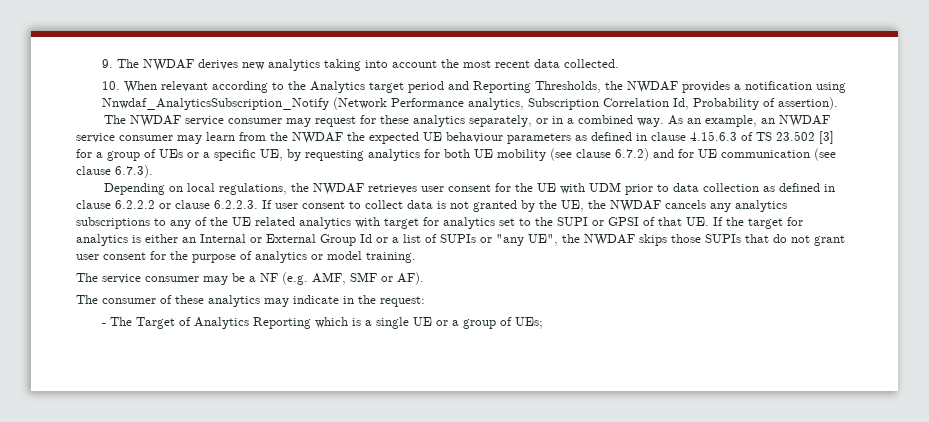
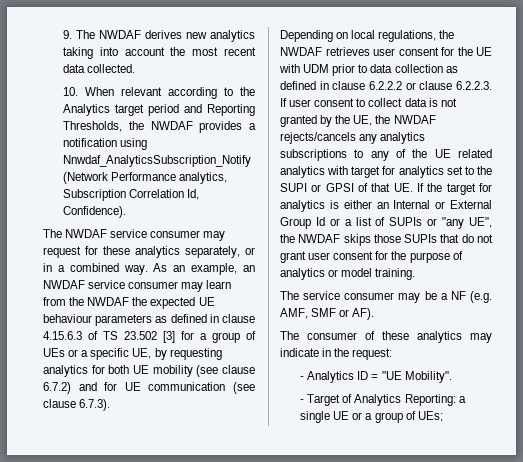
- 10. When relevant according to the Analytics target period and Reporting Thresholds, the NWDAF provides a notification using Nnwdaf_AnalyticsSubscription_Notify (Network Performance analytics, Subscription Correlation Id, Probability of assertion).
+ 10. When relevant according to the Analytics target period and Reporting Thresholds, the NWDAF provides a notification using Nnwdaf_AnalyticsSubscription_Notify (Network Performance analytics, Subscription Correlation Id, Confidence).
- Depending on local regulations, the NWDAF retrieves user consent for the UE with UDM prior to data collection as defined in clause 6.2.2.2 or clause 6.2.2.3. If user consent to collect data is not granted by the UE, the NWDAF cancels any analytics subscriptions to any of the UE related analytics with target for analytics set to the SUPI or GPSI of that UE. If the target for analytics is either an Internal or External Group Id or a list of SUPIs or "any UE", the NWDAF skips those SUPIs that do not grant user consent for the purpose of analytics or model training.
+ Depending on local regulations, the NWDAF retrieves user consent for the UE with UDM prior to data collection as defined in clause 6.2.2.2 or clause 6.2.2.3. If user consent to collect data is not granted by the UE, the NWDAF rejects/cancels any analytics subscriptions to any of the UE related analytics with target for analytics set to the SUPI or GPSI of that UE. If the target for analytics is either an Internal or External Group Id or a list of SUPIs or "any UE", the NWDAF skips those SUPIs that do not grant user consent for the purpose of analytics or model training.
- - The Target of Analytics Reporting which is a single UE or a group of UEs;
+ - Analytics ID = "UE Mobility".
+ - Target of Analytics Reporting: a single UE or a group of UEs;

